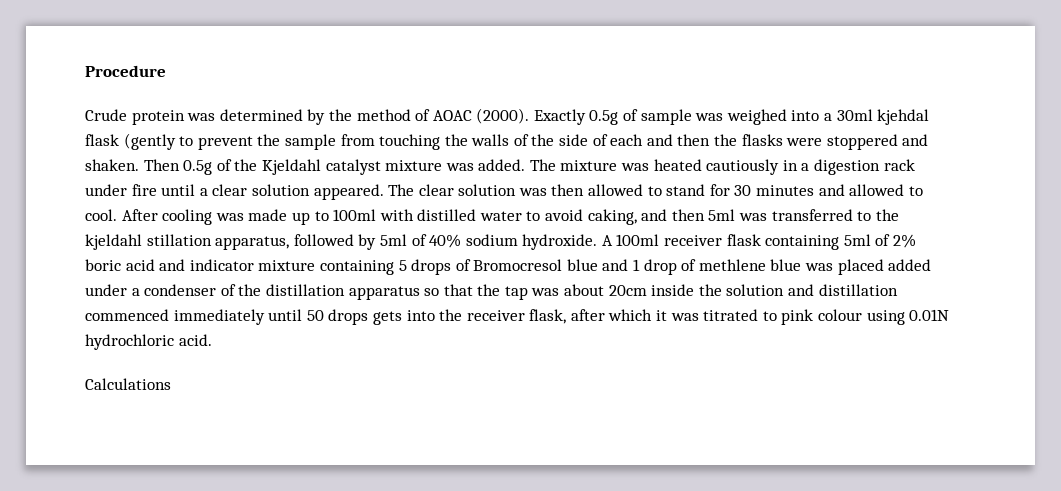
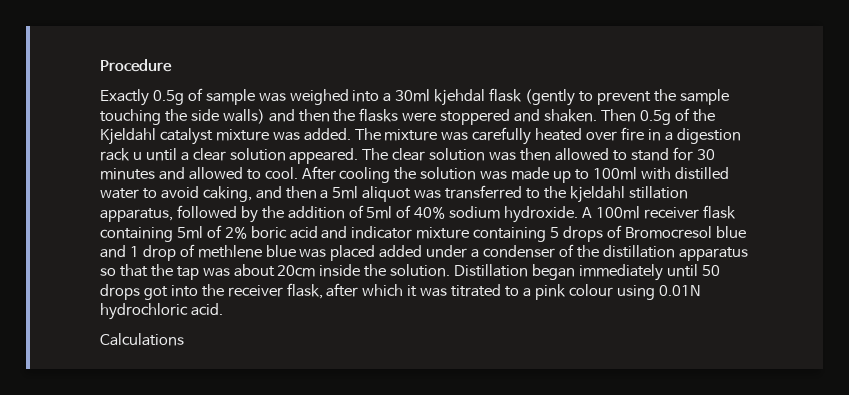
- Crude protein was determined by the method of AOAC (2000). Exactly 0.5g of sample was weighed into a 30ml kjehdal flask (gently to prevent the sample from touching the walls of the side of each and then the flasks were stoppered and shaken.
+ Exactly 0.5g of sample was weighed into a 30ml kjehdal flask (gently to prevent the sample touching the side walls) and then the flasks were stoppered and shaken.
- The mixture was heated cautiously in a digestion rack under fire until a clear solution appeared.
+ The mixture was carefully heated over fire in a digestion rack u until a clear solution appeared.
- After cooling was made up to 100ml with distilled water to avoid caking, and then 5ml was transferred to the kjeldahl stillation apparatus, followed by 5ml of 40% sodium hydroxide.
+ After cooling the solution was made up to 100ml with distilled water to avoid caking, and then a 5ml aliquot was transferred to the kjeldahl stillation apparatus, followed by the addition of 5ml of 40% sodium hydroxide.
- A 100ml receiver flask containing 5ml of 2% boric acid and indicator mixture containing 5 drops of Bromocresol blue and 1 drop of methlene blue was placed added under a condenser of the distillation apparatus so that the tap was about 20cm inside the solution and distillation commenced immediately until 50 drops gets into the receiver flask, after which it was titrated to pink colour using 0.01N hydrochloric acid.
+ A 100ml receiver flask containing 5ml of 2% boric acid and indicator mixture containing 5 drops of Bromocresol blue and 1 drop of methlene blue was placed added under a condenser of the distillation apparatus so that the tap was about 20cm inside the solution. Distillation began immediately until 50 drops got into the receiver flask, after which it was titrated to a pink colour using 0.01N hydrochloric acid.

